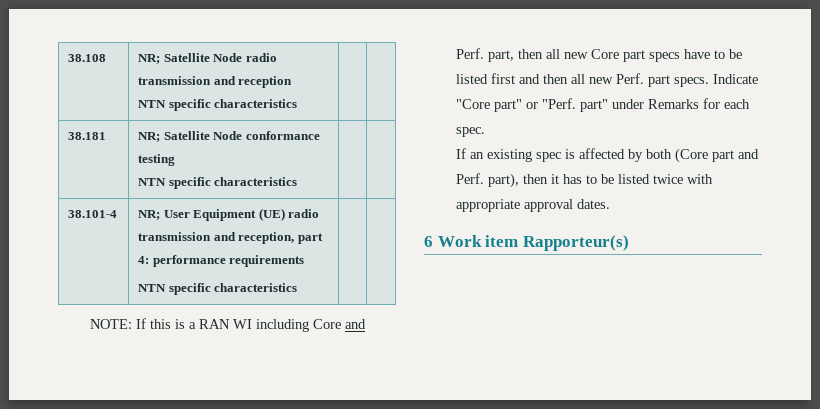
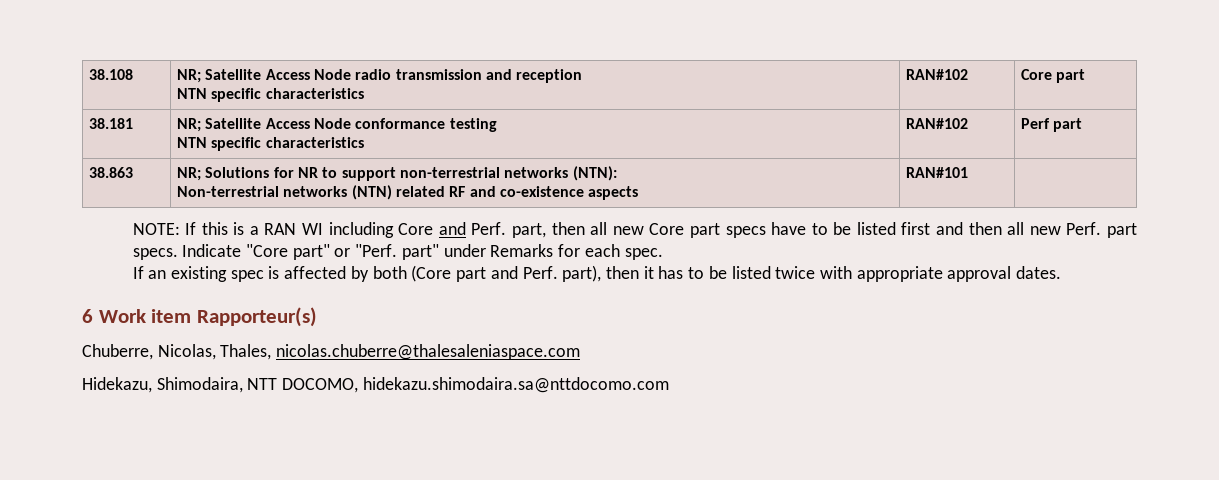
- 38.108 | NR; Satellite Node radio transmission and reception
- NTN specific characteristics | |
+ 38.108 | NR; Satellite Access Node radio transmission and reception
+ NTN specific characteristics | RAN#102 | Core part
- 38.181 | NR; Satellite Node conformance testing
- NTN specific characteristics | |
- 38.101-4 | NR; User Equipment (UE) radio transmission and reception, part 4: performance requirements
- NTN specific characteristics | |
+ 38.181 | NR; Satellite Access Node conformance testing
+ NTN specific characteristics | RAN#102 | Perf part
+ 38.863 | NR; Solutions for NR to support non-terrestrial networks (NTN):
+ Non-terrestrial networks (NTN) related RF and co-existence aspects | RAN#101 |
+ Chuberre, Nicolas, Thales, nicolas.chuberre@thalesaleniaspace.com
+ Hidekazu, Shimodaira, NTT DOCOMO, hidekazu.shimodaira.sa@nttdocomo.com

